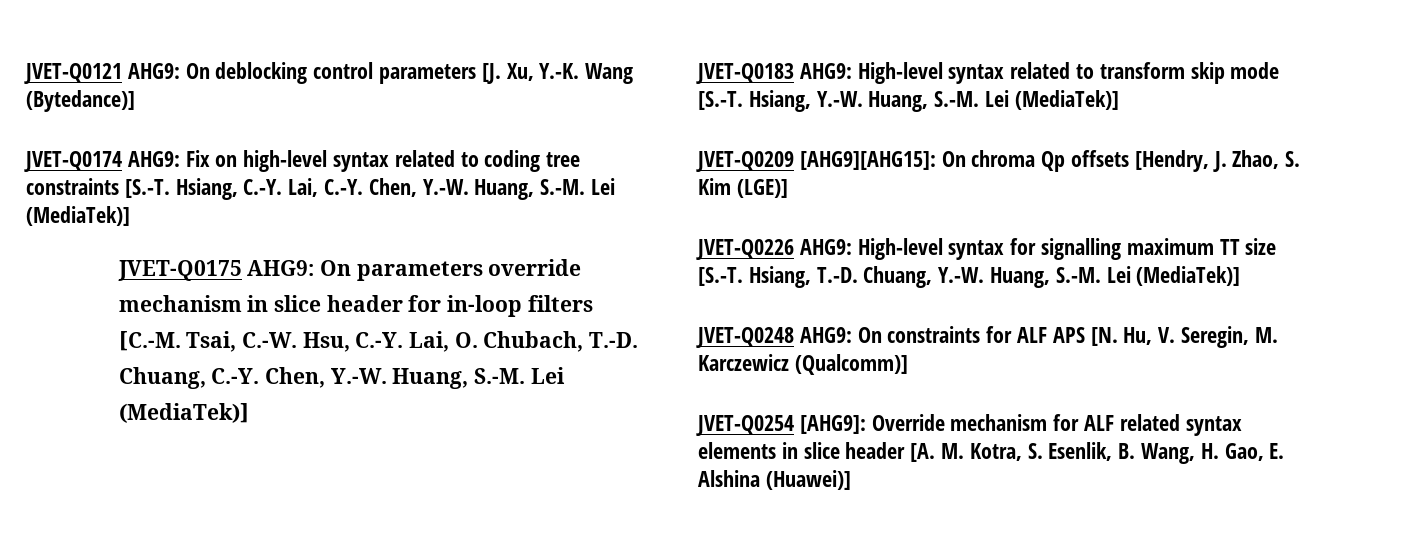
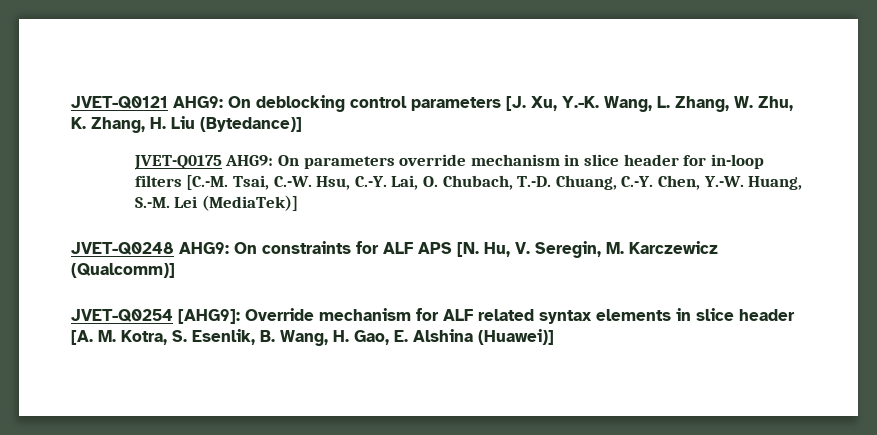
- JVET-Q0121 AHG9: On deblocking control parameters [J. Xu, Y.-K. Wang (Bytedance)]
- JVET-Q0174 AHG9: Fix on high-level syntax related to coding tree constraints [S.-T. Hsiang, C.-Y. Lai, C.-Y. Chen, Y.-W. Huang, S.-M. Lei (MediaTek)]
+ JVET-Q0121 AHG9: On deblocking control parameters [J. Xu, Y.-K. Wang, L. Zhang, W. Zhu, K. Zhang, H. Liu (Bytedance)]
- JVET-Q0183 AHG9: High-level syntax related to transform skip mode [S.-T. Hsiang, Y.-W. Huang, S.-M. Lei (MediaTek)]
- JVET-Q0209 [AHG9][AHG15]: On chroma Qp offsets [Hendry, J. Zhao, S. Kim (LGE)]
- JVET-Q0226 AHG9: High-level syntax for signalling maximum TT size [S.-T. Hsiang, T.-D. Chuang, Y.-W. Huang, S.-M. Lei (MediaTek)]

